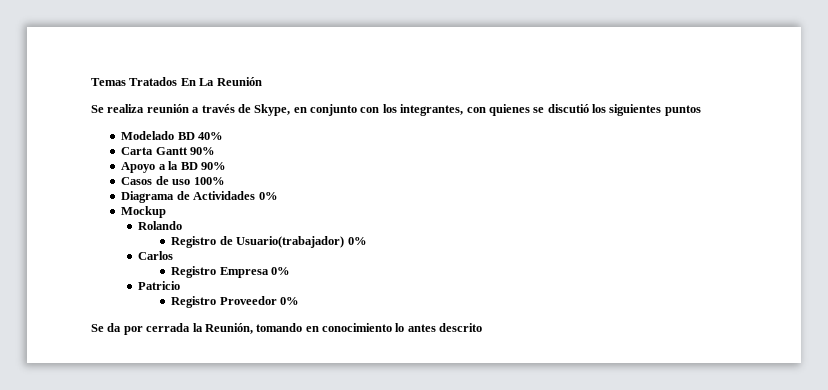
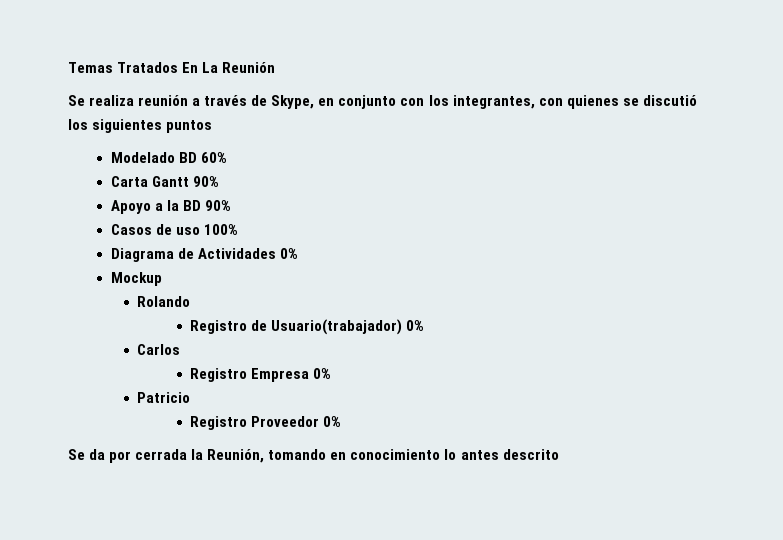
- Modelado BD 40%
+ Modelado BD 60%

